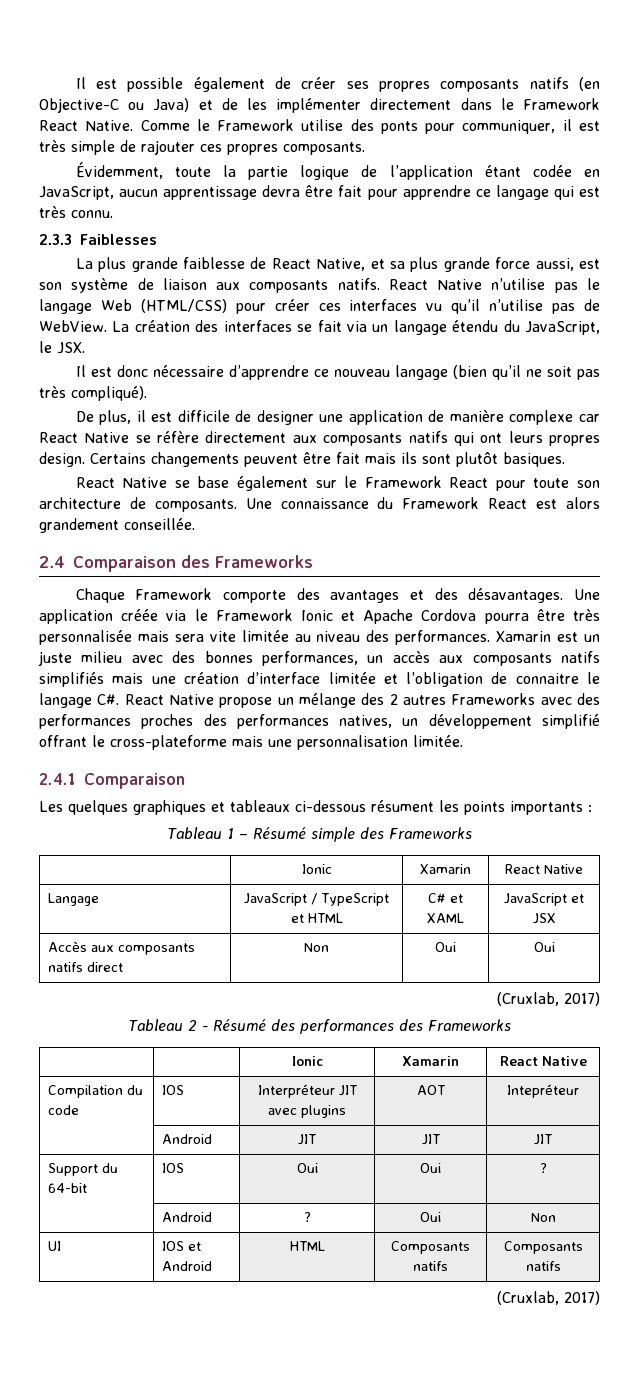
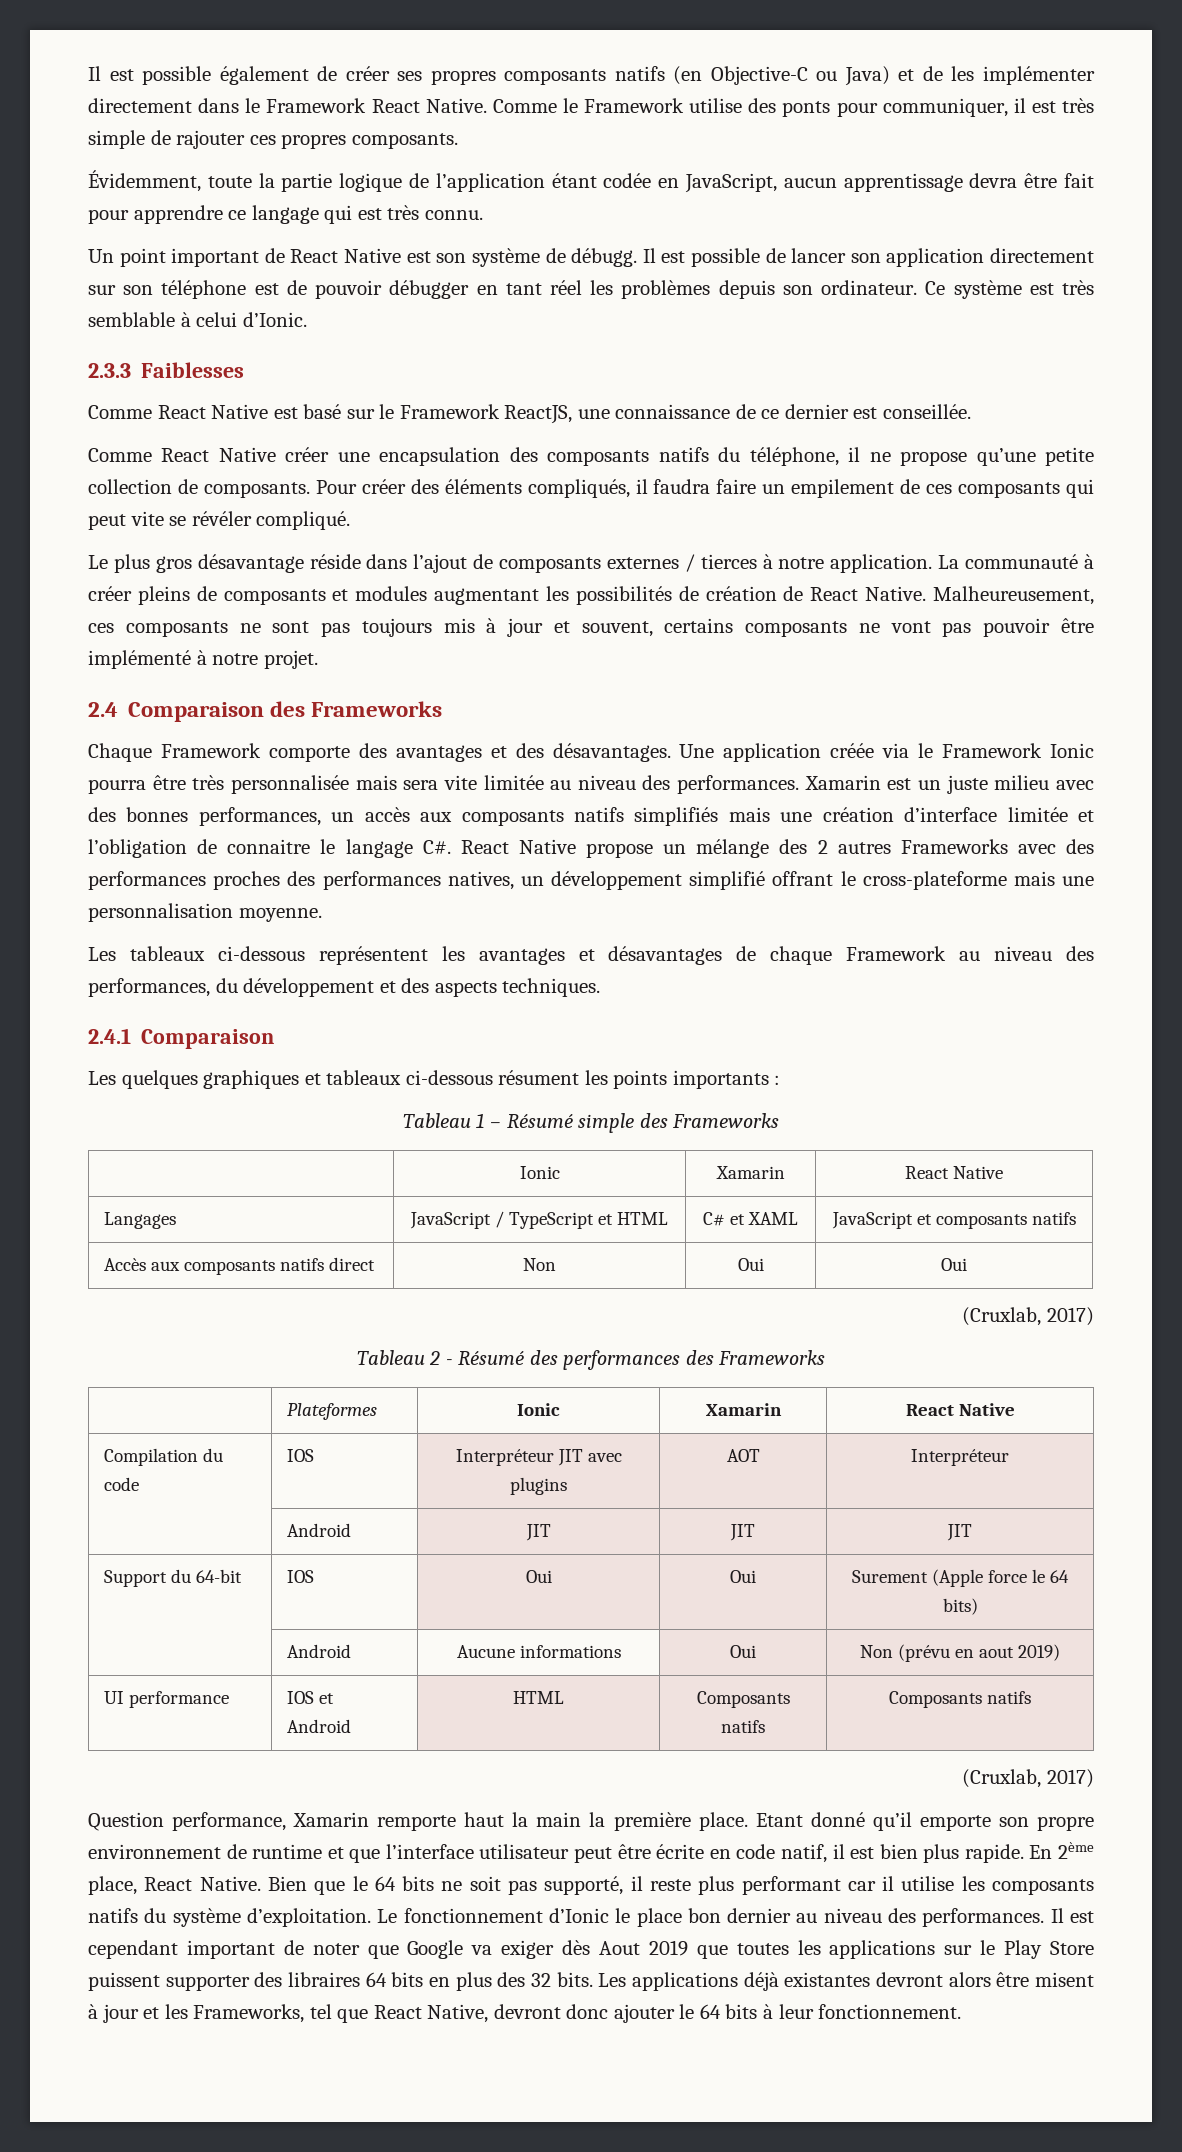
+ Un point important de React Native est son système de débugg. Il est possible de lancer son application directement sur son téléphone est de pouvoir débugger en tant réel les problèmes depuis son ordinateur. Ce système est très semblable à celui d’Ionic.
  2.3.3 Faiblesses
- La plus grande faiblesse de React Native, et sa plus grande force aussi, est son système de liaison aux composants natifs. React Native n’utilise pas le langage Web (HTML/CSS) pour créer ces interfaces vu qu’il n’utilise pas de WebView. La création des interfaces se fait via un langage étendu du JavaScript, le JSX.
- Il est donc nécessaire d’apprendre ce nouveau langage (bien qu’il ne soit pas très compliqué).
- De plus, il est difficile de designer une application de manière complexe car React Native se réfère directement aux composants natifs qui ont leurs propres design. Certains changements peuvent être fait mais ils sont plutôt basiques.
- React Native se base également sur le Framework React pour toute son architecture de composants. Une connaissance du Framework React est alors grandement conseillée.
+ Comme React Native est basé sur le Framework ReactJS, une connaissance de ce dernier est conseillée.
+ Comme React Native créer une encapsulation des composants natifs du téléphone, il ne propose qu’une petite collection de composants. Pour créer des éléments compliqués, il faudra faire un empilement de ces composants qui peut vite se révéler compliqué.
+ Le plus gros désavantage réside dans l’ajout de composants externes / tierces à notre application. La communauté à créer pleins de composants et modules augmentant les possibilités de création de React Native. Malheureusement, ces composants ne sont pas toujours mis à jour et souvent, certains composants ne vont pas pouvoir être implémenté à notre projet.
- Une application créée via le Framework Ionic et Apache Cordova pourra être très personnalisée mais sera vite limitée au niveau des performances.
+ Une application créée via le Framework Ionic pourra être très personnalisée mais sera vite limitée au niveau des performances.
- Xamarin est un juste milieu avec des bonnes performances, un accès aux composants natifs simplifiés mais une création d’interface limitée et l’obligation de connaitre le langage C#. React Native propose un mélange des 2 autres Frameworks avec des performances proches des performances natives, un développement simplifié offrant le cross-plateforme mais une personnalisation limitée.
+ Xamarin est un juste milieu avec des bonnes performances, un accès aux composants natifs simplifiés mais une création d’interface limitée et l’obligation de connaitre le langage C#. React Native propose un mélange des 2 autres Frameworks avec des performances proches des performances natives, un développement simplifié offrant le cross-plateforme mais une personnalisation moyenne.
+ Les tableaux ci-dessous représentent les avantages et désavantages de chaque Framework au niveau des performances, du développement et des aspects techniques.
- Langage | JavaScript / TypeScript et HTML | C# et XAML | JavaScript et JSX
+ Langages | JavaScript / TypeScript et HTML | C# et XAML | JavaScript et composants natifs
- | | Ionic | Xamarin | React Native
+ | Plateformes | Ionic | Xamarin | React Native
- Compilation du code | IOS | Interpréteur JIT avec plugins | AOT | Intepréteur
+ Compilation du code | IOS | Interpréteur JIT avec plugins | AOT | Interpréteur
- Support du 64-bit | IOS | Oui | Oui | ?
- | Android | ? | Oui | Non
+ Support du 64-bit | IOS | Oui | Oui | Surement (Apple force le 64 bits)
+ | Android | Aucune informations | Oui | Non (prévu en aout 2019)
- UI | IOS et Android | HTML | Composants natifs | Composants natifs
+ UI performance | IOS et Android | HTML | Composants natifs | Composants natifs
+ Question performance, Xamarin remporte haut la main la première place. Etant donné qu’il emporte son propre environnement de runtime et que l’interface utilisateur peut être écrite en code natif, il est bien plus rapide. En 2ème place, React Native. Bien que le 64 bits ne soit pas supporté, il reste plus performant car il utilise les composants natifs du système d’exploitation. Le fonctionnement d’Ionic le place bon dernier au niveau des performances. Il est cependant important de noter que Google va exiger dès Aout 2019 que toutes les applications sur le Play Store puissent supporter des libraires 64 bits en plus des 32 bits. Les applications déjà existantes devront alors être misent à jour et les Frameworks, tel que React Native, devront donc ajouter le 64 bits à leur fonctionnement.

